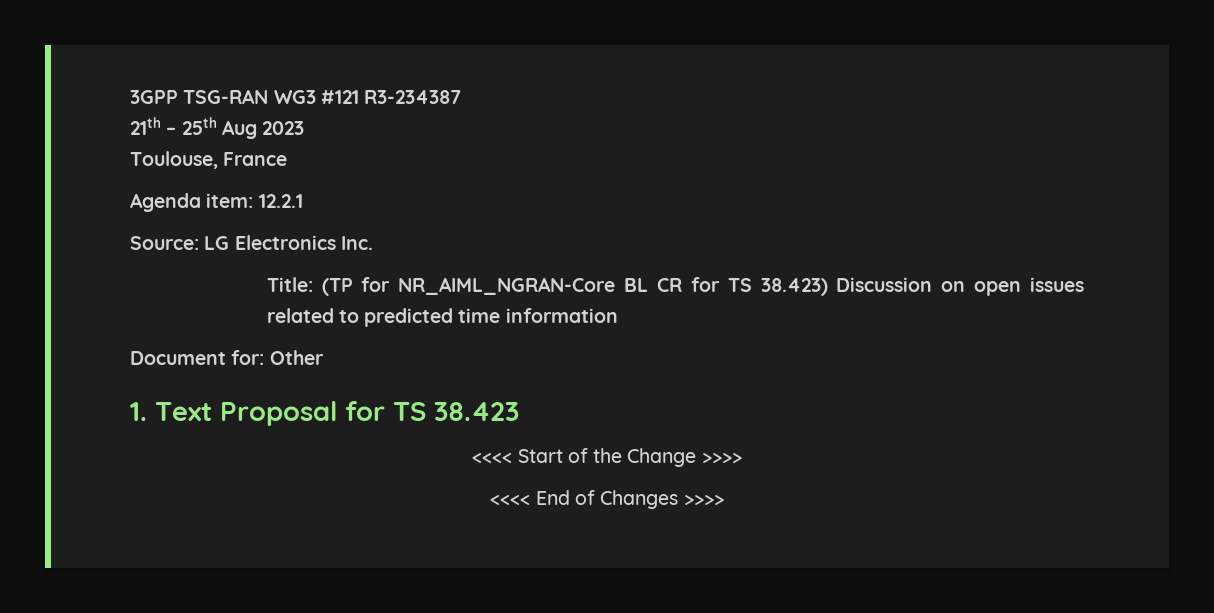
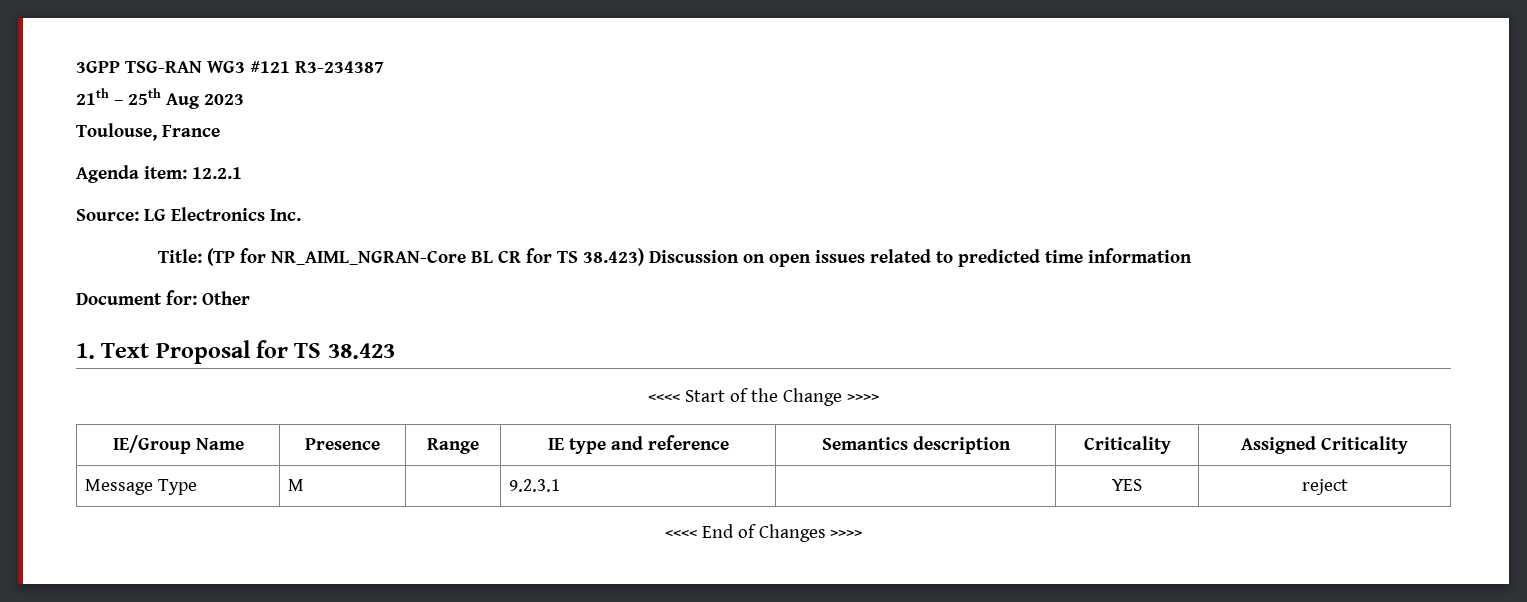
+ IE/Group Name | Presence | Range | IE type and reference | Semantics description | Criticality | Assigned Criticality
+ Message Type | M | | 9.2.3.1 | | YES | reject

